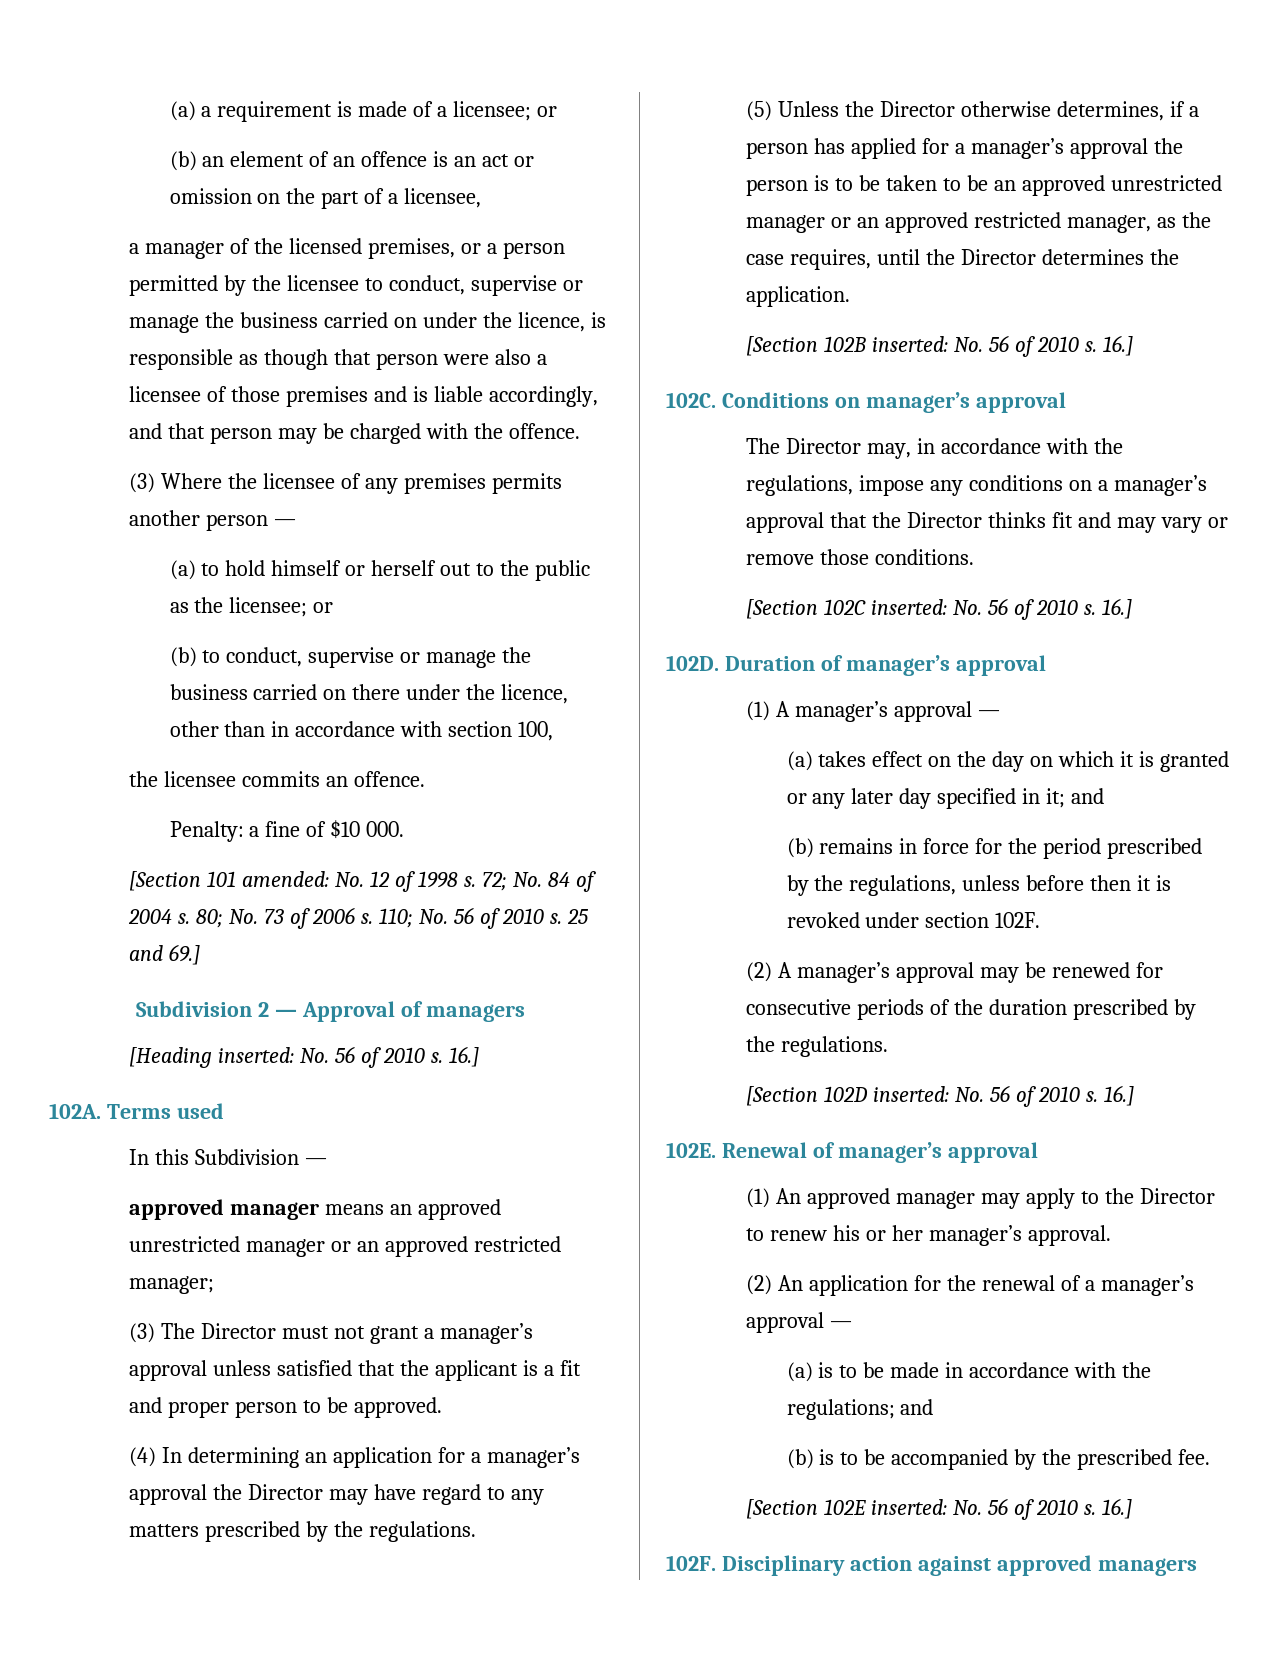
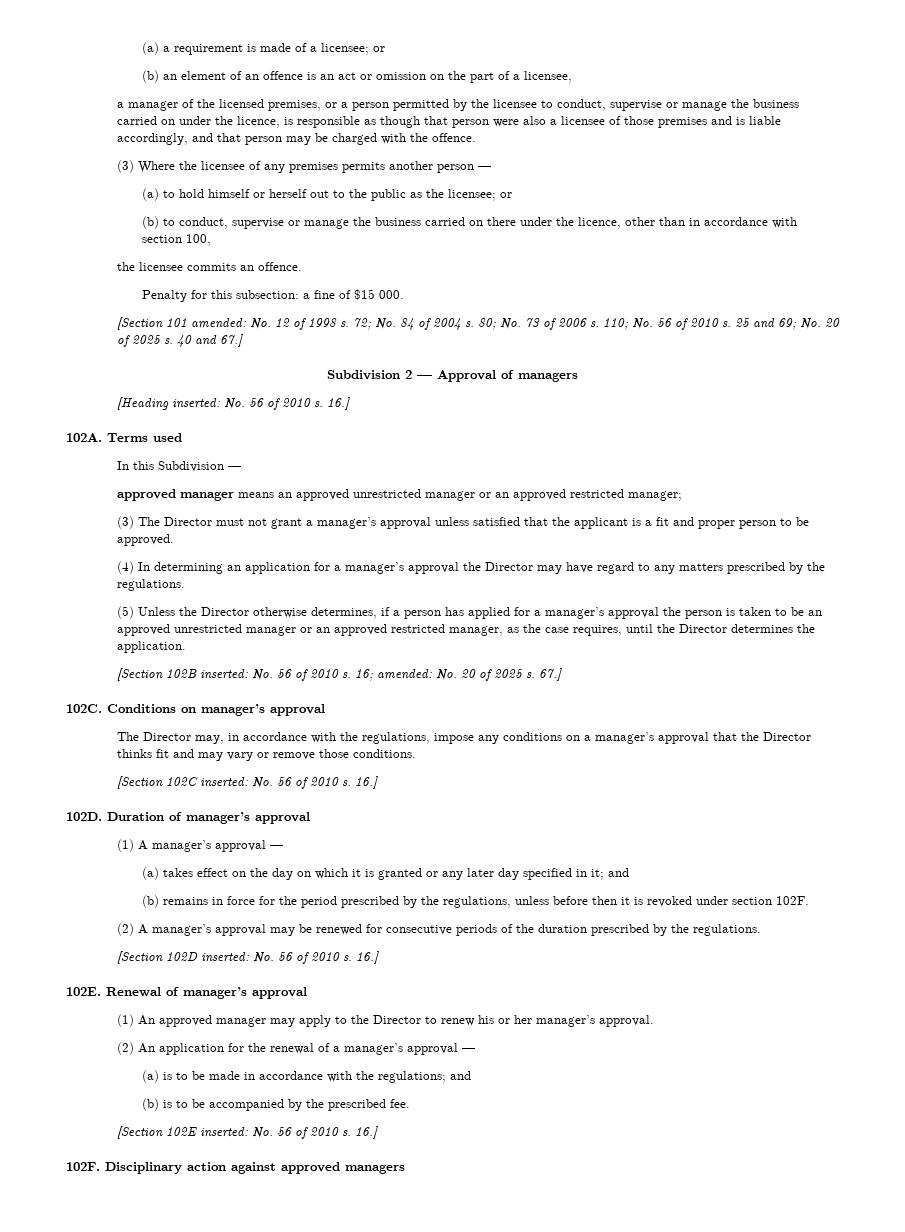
- Penalty: a fine of $10 000.
+ Penalty for this subsection: a fine of $15 000.
- 25 and 69.]
+ 25 and 69; No. 20 of 2025 s. 40 and 67.]
- (5) Unless the Director otherwise determines, if a person has applied for a manager’s approval the person is to be taken to be an approved unrestricted manager or an approved restricted manager, as the case requires, until the Director determines the application.
+ (5) Unless the Director otherwise determines, if a person has applied for a manager’s approval the person is taken to be an approved unrestricted manager or an approved restricted manager, as the case requires, until the Director determines the application.
- [Section 102B inserted: No. 56 of 2010 s. 16.]
+ [Section 102B inserted: No. 56 of 2010 s. 16; amended: No. 20 of 2025 s. 67.]

